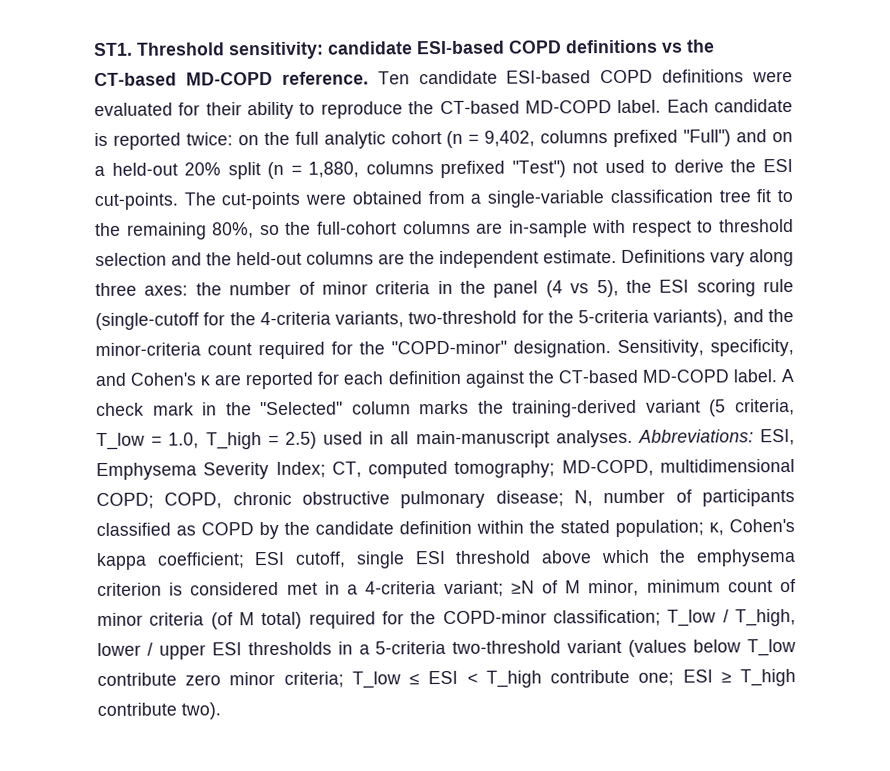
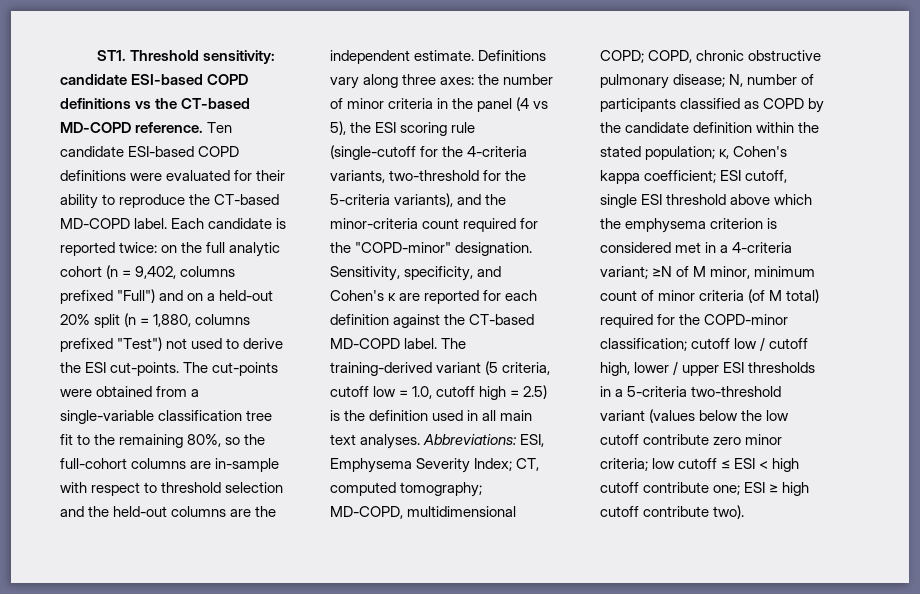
- A check mark in the "Selected" column marks the training-derived variant (5 criteria, T_low = 1.0, T_high = 2.5) used in all main-manuscript analyses.
+ The training-derived variant (5 criteria, cutoff low = 1.0, cutoff high = 2.5) is the definition used in all main text analyses.
- T_low / T_high, lower / upper ESI thresholds in a 5-criteria two-threshold variant (values below T_low contribute zero minor criteria;
+ cutoff low / cutoff high, lower / upper ESI thresholds in a 5-criteria two-threshold variant (values below the low cutoff contribute zero minor criteria;
- T_low ≤ ESI < T_high contribute one;
+ low cutoff ≤ ESI < high cutoff contribute one;
- ESI ≥ T_high contribute two).
+ ESI ≥ high cutoff contribute two).

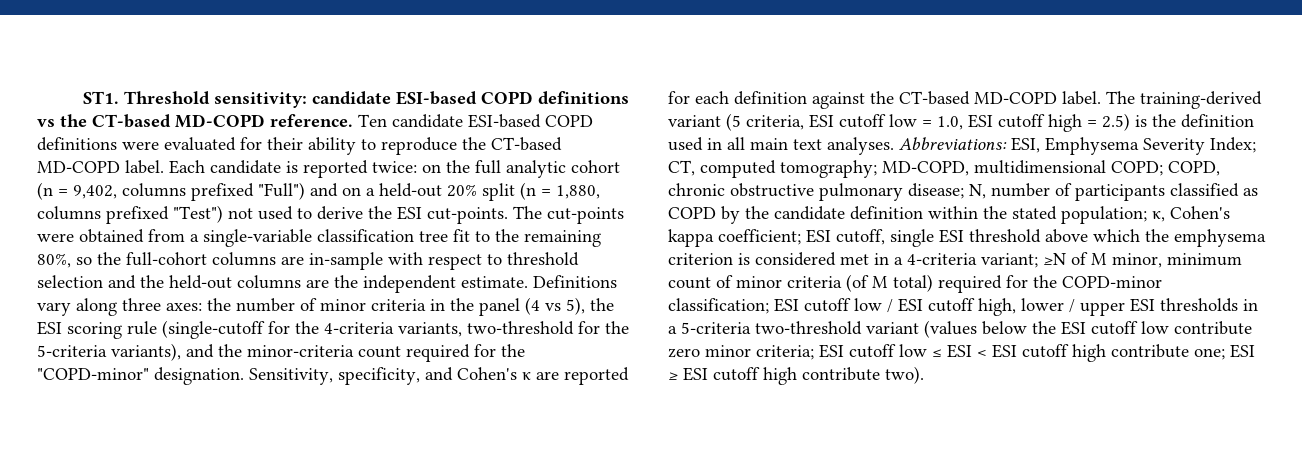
- The training-derived variant (5 criteria, cutoff low = 1.0, cutoff high = 2.5) is the definition used in all main text analyses.
+ The training-derived variant (5 criteria, ESI cutoff low = 1.0, ESI cutoff high = 2.5) is the definition used in all main text analyses.
- cutoff low / cutoff high, lower / upper ESI thresholds in a 5-criteria two-threshold variant (values below the low cutoff contribute zero minor criteria;
+ ESI cutoff low / ESI cutoff high, lower / upper ESI thresholds in a 5-criteria two-threshold variant (values below the ESI cutoff low contribute zero minor criteria;
- low cutoff ≤ ESI < high cutoff contribute one;
+ ESI cutoff low ≤ ESI < ESI cutoff high contribute one;
- ESI ≥ high cutoff contribute two).
+ ESI ≥ ESI cutoff high contribute two).

